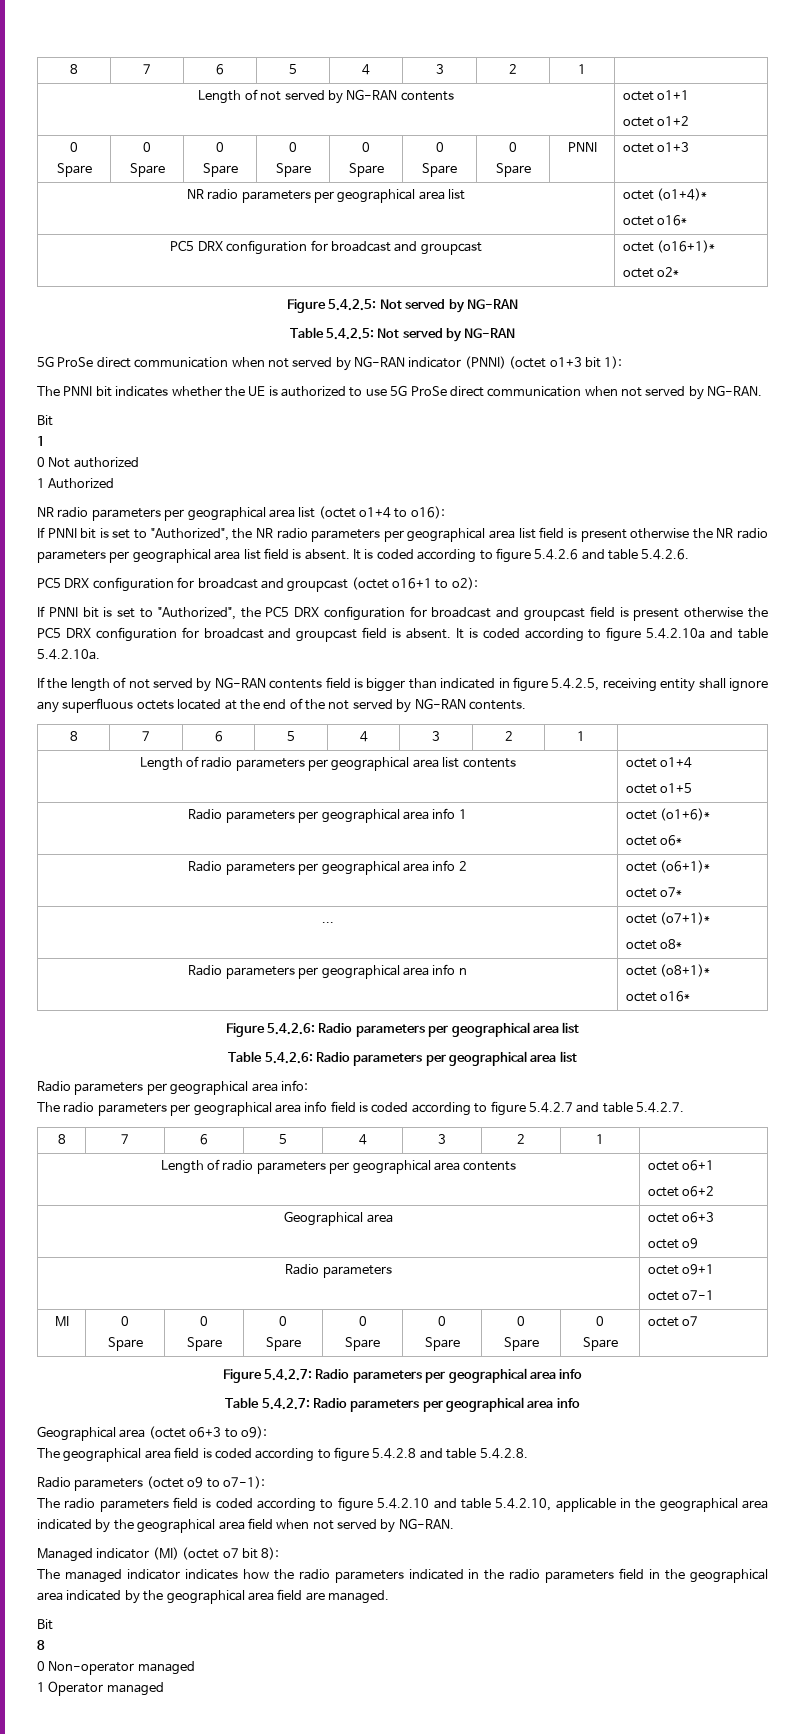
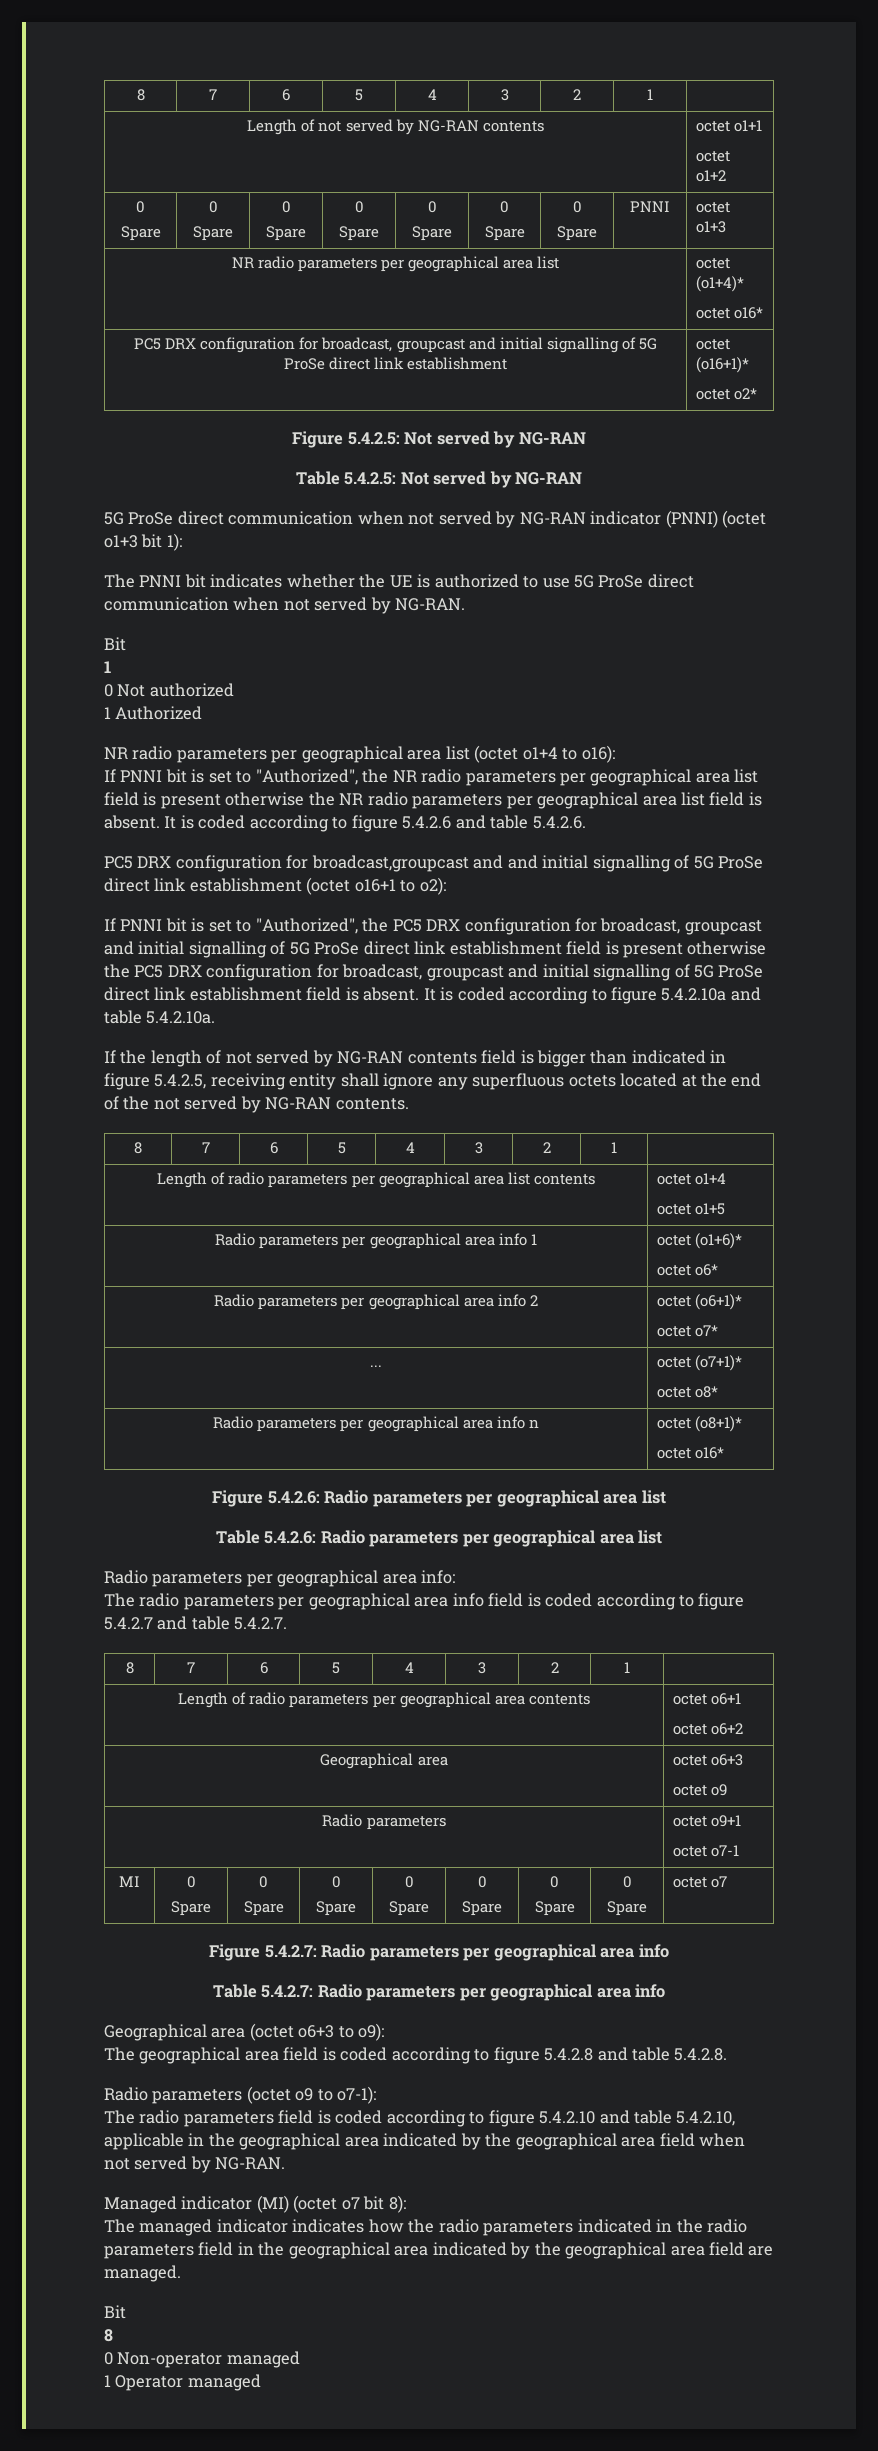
- PC5 DRX configuration for broadcast and groupcast | octet (o16+1)*
+ PC5 DRX configuration for broadcast, groupcast and initial signalling of 5G ProSe direct link establishment | octet (o16+1)*
- PC5 DRX configuration for broadcast and groupcast (octet o16+1 to o2):
+ PC5 DRX configuration for broadcast,groupcast and and initial signalling of 5G ProSe direct link establishment (octet o16+1 to o2):
- If PNNI bit is set to "Authorized", the PC5 DRX configuration for broadcast and groupcast field is present otherwise the PC5 DRX configuration for broadcast and groupcast field is absent.
+ If PNNI bit is set to "Authorized", the PC5 DRX configuration for broadcast, groupcast and initial signalling of 5G ProSe direct link establishment field is present otherwise the PC5 DRX configuration for broadcast, groupcast and initial signalling of 5G ProSe direct link establishment field is absent.

